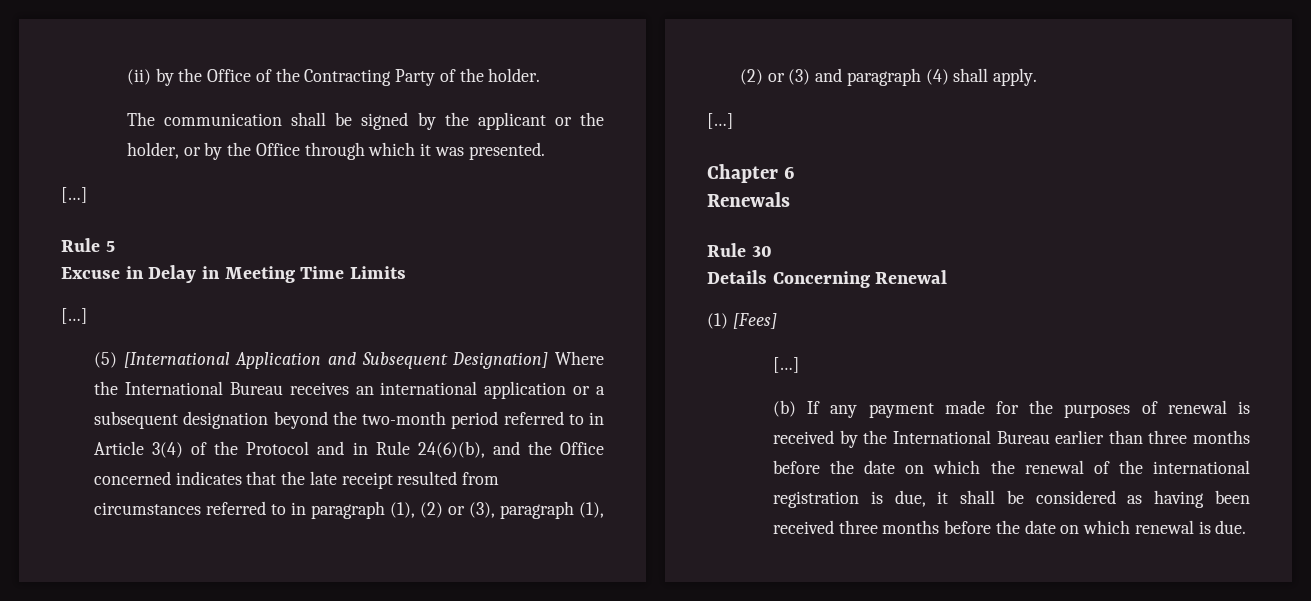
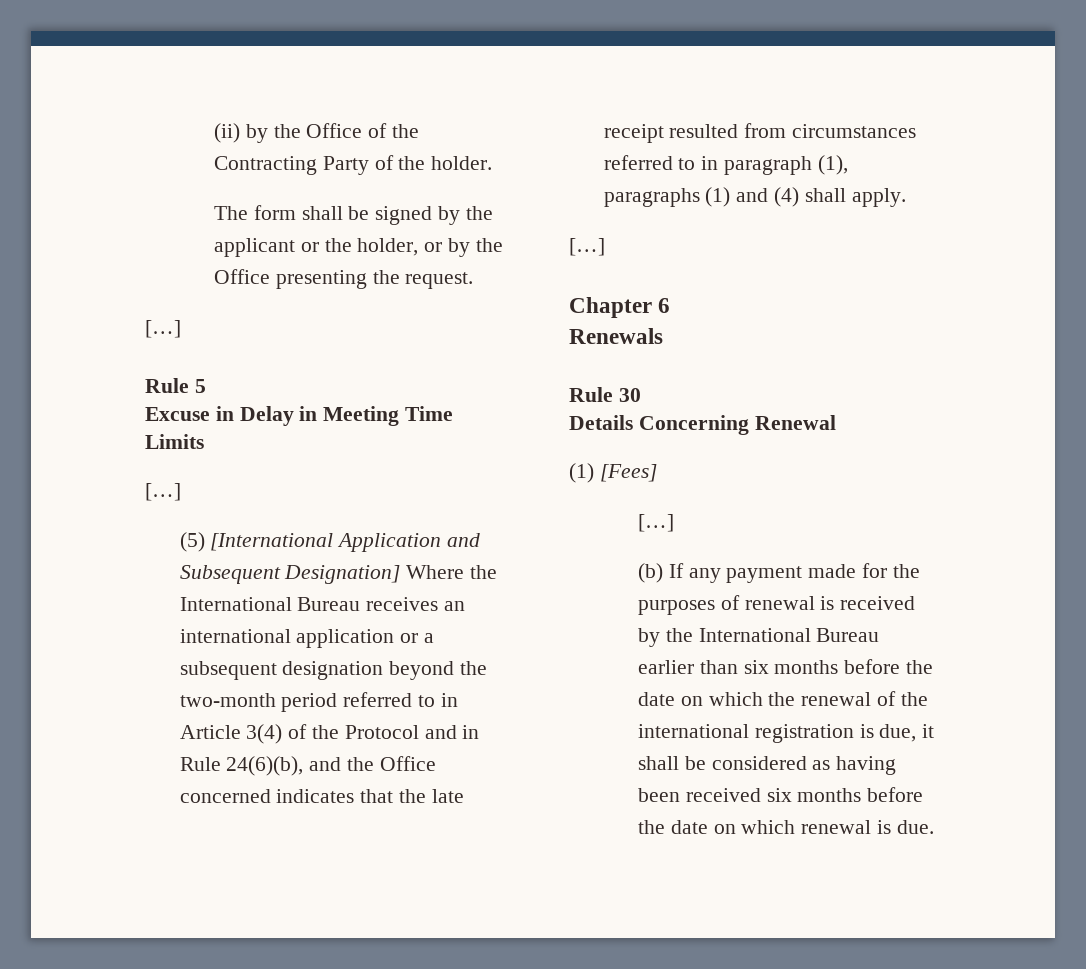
- The communication shall be signed by the applicant or the holder, or by the Office through which it was presented.
+ The form shall be signed by the applicant or the holder, or by the Office presenting the request.
- (5) [International Application and Subsequent Designation] Where the International Bureau receives an international application or a subsequent designation beyond the two-month period referred to in Article 3(4) of the Protocol and in Rule 24(6)(b), and the Office concerned indicates that the late receipt resulted from circumstances referred to in paragraph (1), (2) or (3), paragraph (1), (2) or (3) and paragraph (4) shall apply.
+ (5) [International Application and Subsequent Designation] Where the International Bureau receives an international application or a subsequent designation beyond the two-month period referred to in Article 3(4) of the Protocol and in Rule 24(6)(b), and the Office concerned indicates that the late receipt resulted from circumstances referred to in paragraph (1), paragraphs (1) and (4) shall apply.
- (b) If any payment made for the purposes of renewal is received by the International Bureau earlier than three months before the date on which the renewal of the international registration is due, it shall be considered as having been received three months before the date on which renewal is due.
+ (b) If any payment made for the purposes of renewal is received by the International Bureau earlier than six months before the date on which the renewal of the international registration is due, it shall be considered as having been received six months before the date on which renewal is due.

